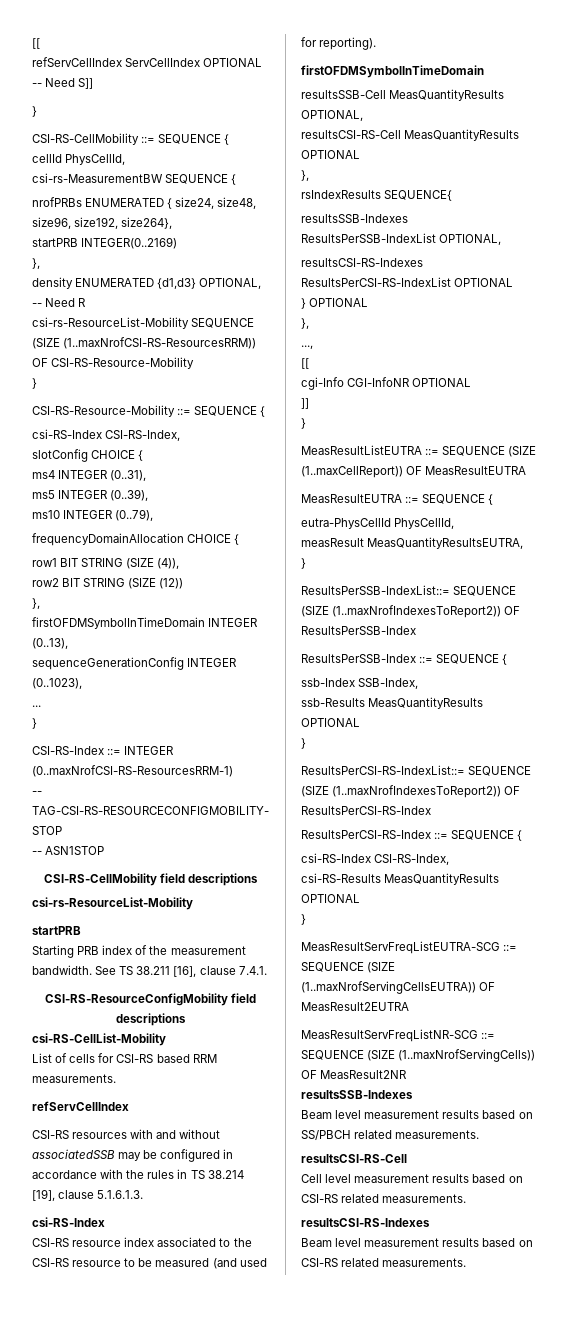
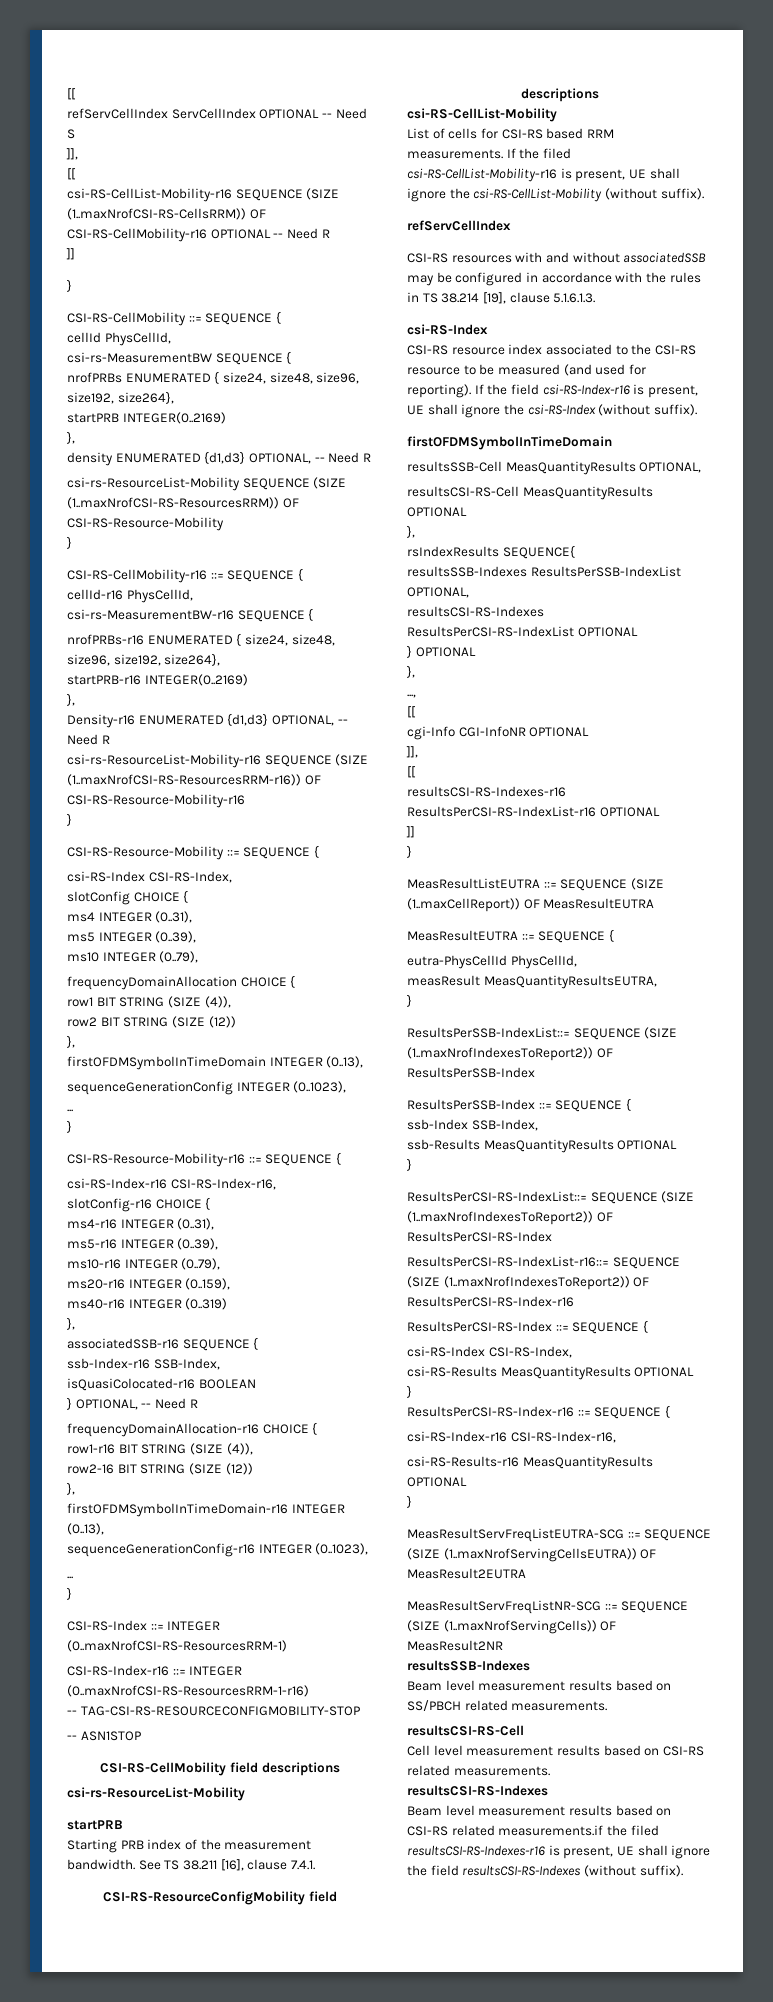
- refServCellIndex ServCellIndex OPTIONAL -- Need S]]
+ refServCellIndex ServCellIndex OPTIONAL -- Need S
+ ]],
+ [[
+ csi-RS-CellList-Mobility-r16 SEQUENCE (SIZE (1..maxNrofCSI-RS-CellsRRM)) OF CSI-RS-CellMobility-r16 OPTIONAL -- Need R
+ ]]
+ CSI-RS-CellMobility-r16 ::= SEQUENCE {
+ cellId-r16 PhysCellId,
+ csi-rs-MeasurementBW-r16 SEQUENCE {
+ nrofPRBs-r16 ENUMERATED { size24, size48, size96, size192, size264},
+ startPRB-r16 INTEGER(0..2169)
+ },
+ Density-r16 ENUMERATED {d1,d3} OPTIONAL, -- Need R
+ csi-rs-ResourceList-Mobility-r16 SEQUENCE (SIZE (1..maxNrofCSI-RS-ResourcesRRM-r16)) OF CSI-RS-Resource-Mobility-r16
+ }
+ CSI-RS-Resource-Mobility-r16 ::= SEQUENCE {
+ csi-RS-Index-r16 CSI-RS-Index-r16,
+ slotConfig-r16 CHOICE {
+ ms4-r16 INTEGER (0..31),
+ ms5-r16 INTEGER (0..39),
+ ms10-r16 INTEGER (0..79),
+ ms20-r16 INTEGER (0..159),
+ ms40-r16 INTEGER (0..319)
+ },
+ associatedSSB-r16 SEQUENCE {
+ ssb-Index-r16 SSB-Index,
+ isQuasiColocated-r16 BOOLEAN
+ } OPTIONAL, -- Need R
+ frequencyDomainAllocation-r16 CHOICE {
+ row1-r16 BIT STRING (SIZE (4)),
+ row2-16 BIT STRING (SIZE (12))
+ },
+ firstOFDMSymbolInTimeDomain-r16 INTEGER (0..13),
+ sequenceGenerationConfig-r16 INTEGER (0..1023),
+ ...
+ }
+ CSI-RS-Index-r16 ::= INTEGER (0..maxNrofCSI-RS-ResourcesRRM-1-r16)
+ If the filed csi-RS-CellList-Mobility-r16 is present, UE shall ignore the csi-RS-CellList-Mobility (without suffix).
+ If the field csi-RS-Index-r16 is present, UE shall ignore the csi-RS-Index (without suffix).
  cgi-Info CGI-InfoNR OPTIONAL
+ ]],
+ [[
+ resultsCSI-RS-Indexes-r16 ResultsPerCSI-RS-IndexList-r16 OPTIONAL
+ ResultsPerCSI-RS-IndexList-r16::= SEQUENCE (SIZE (1..maxNrofIndexesToReport2)) OF ResultsPerCSI-RS-Index-r16
+ ResultsPerCSI-RS-Index-r16 ::= SEQUENCE {
+ csi-RS-Index-r16 CSI-RS-Index-r16,
+ csi-RS-Results-r16 MeasQuantityResults OPTIONAL
+ }
- Beam level measurement results based on CSI-RS related measurements.
+ Beam level measurement results based on CSI-RS related measurements.if the filed resultsCSI-RS-Indexes-r16 is present, UE shall ignore the field resultsCSI-RS-Indexes (without suffix).

